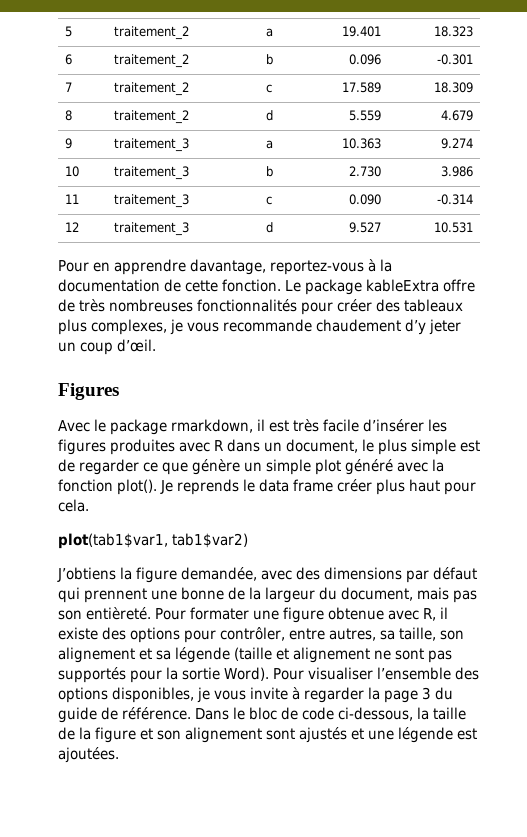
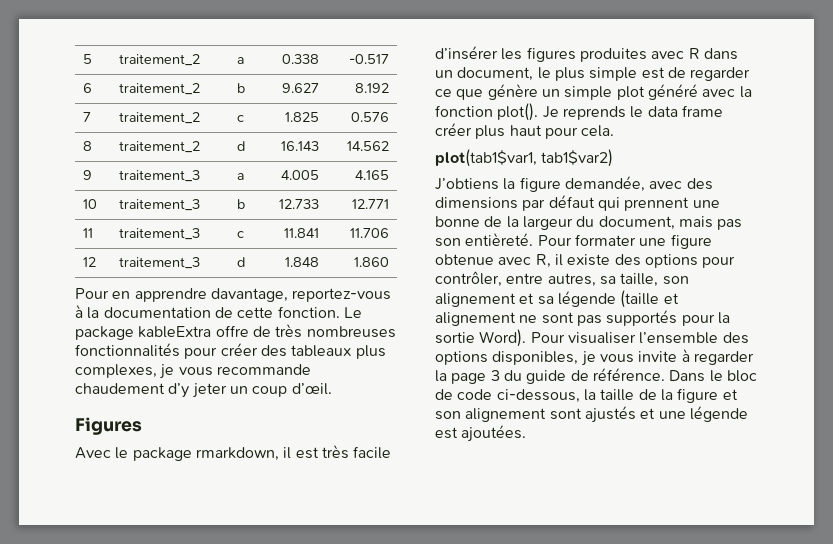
- 5 | traitement_2 | a | 19.401 | 18.323
+ 5 | traitement_2 | a | 0.338 | -0.517
- 6 | traitement_2 | b | 0.096 | -0.301
+ 6 | traitement_2 | b | 9.627 | 8.192
- 7 | traitement_2 | c | 17.589 | 18.309
+ 7 | traitement_2 | c | 1.825 | 0.576
- 8 | traitement_2 | d | 5.559 | 4.679
+ 8 | traitement_2 | d | 16.143 | 14.562
- 9 | traitement_3 | a | 10.363 | 9.274
+ 9 | traitement_3 | a | 4.005 | 4.165
- 10 | traitement_3 | b | 2.730 | 3.986
+ 10 | traitement_3 | b | 12.733 | 12.771
- 11 | traitement_3 | c | 0.090 | -0.314
+ 11 | traitement_3 | c | 11.841 | 11.706
- 12 | traitement_3 | d | 9.527 | 10.531
+ 12 | traitement_3 | d | 1.848 | 1.860

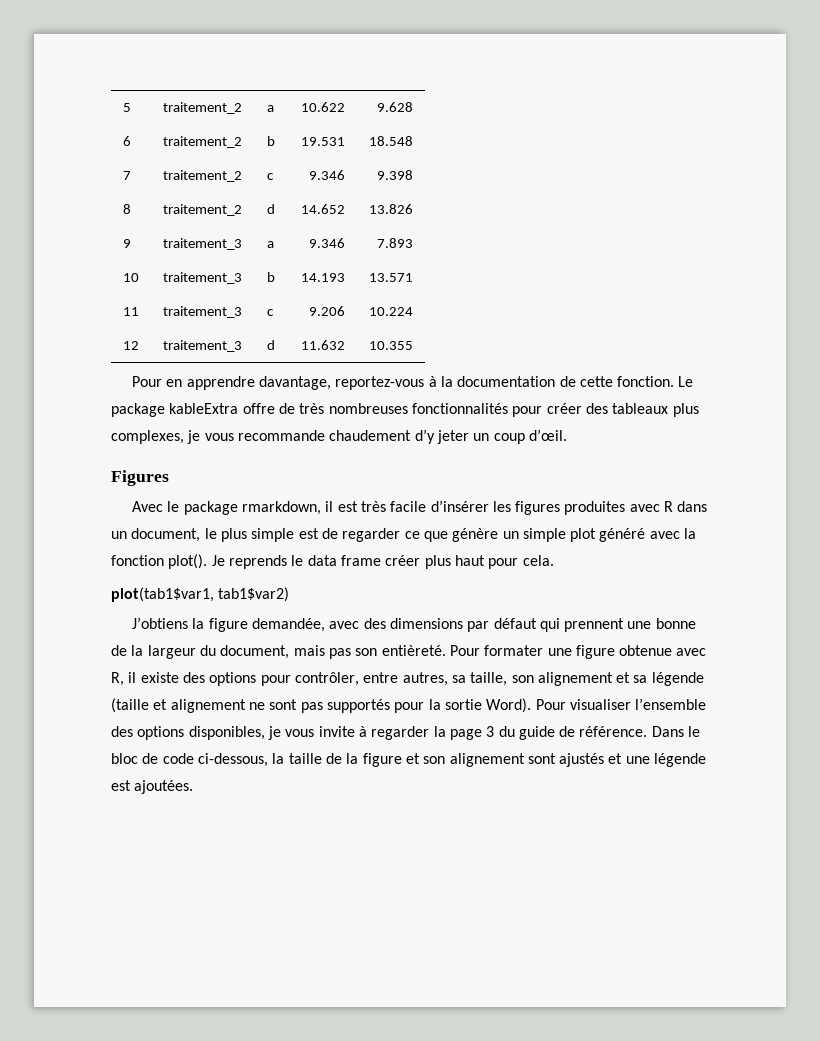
- 5 | traitement_2 | a | 0.338 | -0.517
+ 5 | traitement_2 | a | 10.622 | 9.628
- 6 | traitement_2 | b | 9.627 | 8.192
+ 6 | traitement_2 | b | 19.531 | 18.548
- 7 | traitement_2 | c | 1.825 | 0.576
+ 7 | traitement_2 | c | 9.346 | 9.398
- 8 | traitement_2 | d | 16.143 | 14.562
+ 8 | traitement_2 | d | 14.652 | 13.826
- 9 | traitement_3 | a | 4.005 | 4.165
+ 9 | traitement_3 | a | 9.346 | 7.893
- 10 | traitement_3 | b | 12.733 | 12.771
+ 10 | traitement_3 | b | 14.193 | 13.571
- 11 | traitement_3 | c | 11.841 | 11.706
+ 11 | traitement_3 | c | 9.206 | 10.224
- 12 | traitement_3 | d | 1.848 | 1.860
+ 12 | traitement_3 | d | 11.632 | 10.355

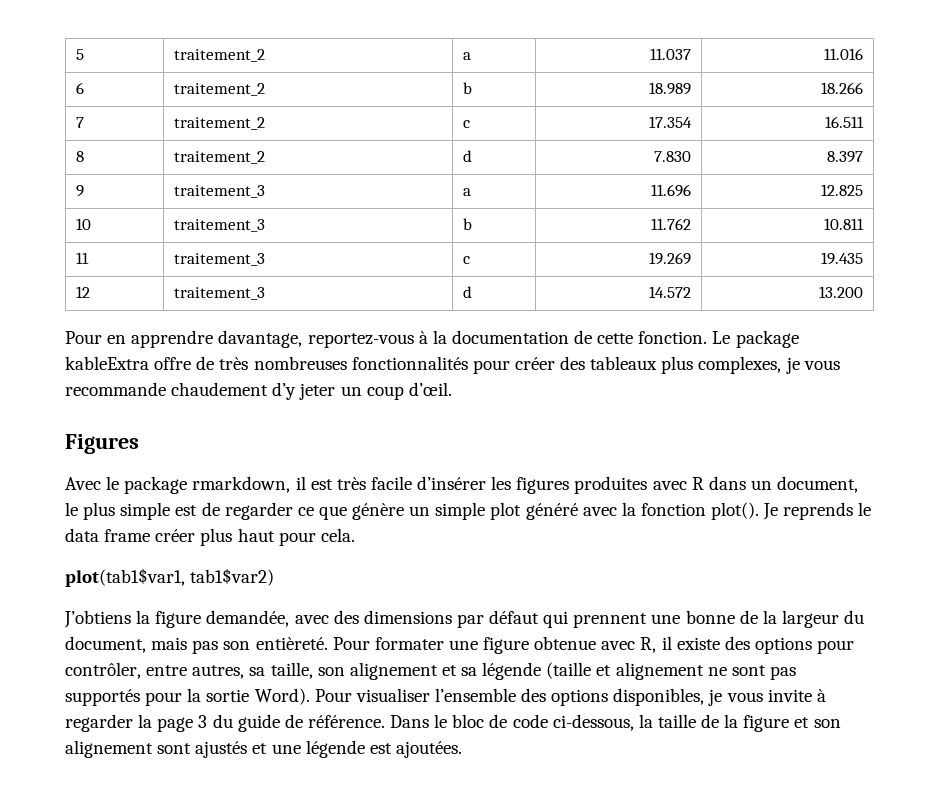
- 5 | traitement_2 | a | 10.622 | 9.628
+ 5 | traitement_2 | a | 11.037 | 11.016
- 6 | traitement_2 | b | 19.531 | 18.548
+ 6 | traitement_2 | b | 18.989 | 18.266
- 7 | traitement_2 | c | 9.346 | 9.398
+ 7 | traitement_2 | c | 17.354 | 16.511
- 8 | traitement_2 | d | 14.652 | 13.826
+ 8 | traitement_2 | d | 7.830 | 8.397
- 9 | traitement_3 | a | 9.346 | 7.893
+ 9 | traitement_3 | a | 11.696 | 12.825
- 10 | traitement_3 | b | 14.193 | 13.571
+ 10 | traitement_3 | b | 11.762 | 10.811
- 11 | traitement_3 | c | 9.206 | 10.224
+ 11 | traitement_3 | c | 19.269 | 19.435
- 12 | traitement_3 | d | 11.632 | 10.355
+ 12 | traitement_3 | d | 14.572 | 13.200

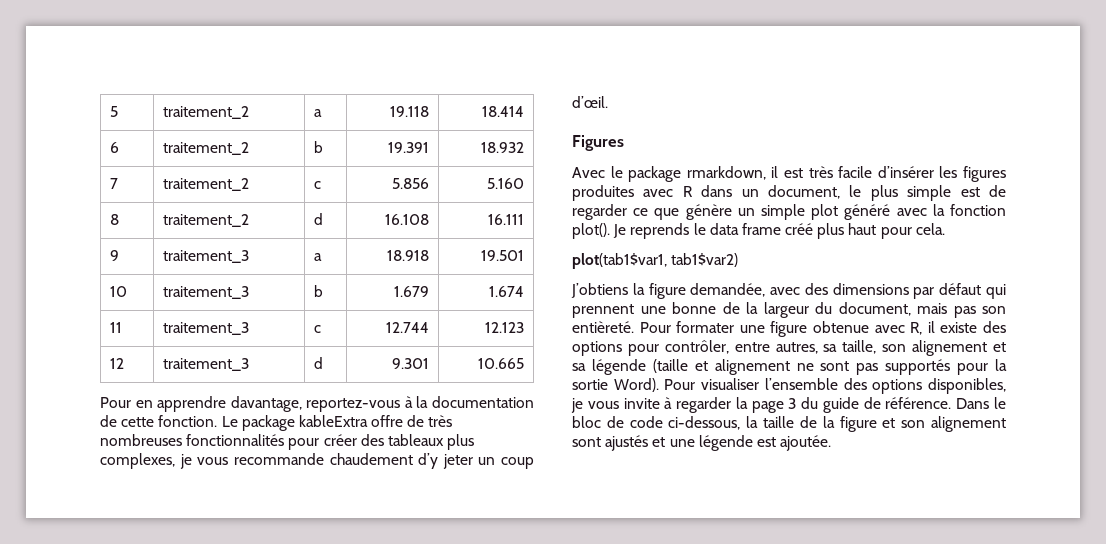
- 5 | traitement_2 | a | 11.037 | 11.016
+ 5 | traitement_2 | a | 19.118 | 18.414
- 6 | traitement_2 | b | 18.989 | 18.266
+ 6 | traitement_2 | b | 19.391 | 18.932
- 7 | traitement_2 | c | 17.354 | 16.511
+ 7 | traitement_2 | c | 5.856 | 5.160
- 8 | traitement_2 | d | 7.830 | 8.397
+ 8 | traitement_2 | d | 16.108 | 16.111
- 9 | traitement_3 | a | 11.696 | 12.825
+ 9 | traitement_3 | a | 18.918 | 19.501
- 10 | traitement_3 | b | 11.762 | 10.811
+ 10 | traitement_3 | b | 1.679 | 1.674
- 11 | traitement_3 | c | 19.269 | 19.435
+ 11 | traitement_3 | c | 12.744 | 12.123
- 12 | traitement_3 | d | 14.572 | 13.200
+ 12 | traitement_3 | d | 9.301 | 10.665
- Je reprends le data frame créer plus haut pour cela.
+ Je reprends le data frame créé plus haut pour cela.
- Dans le bloc de code ci-dessous, la taille de la figure et son alignement sont ajustés et une légende est ajoutées.
+ Dans le bloc de code ci-dessous, la taille de la figure et son alignement sont ajustés et une légende est ajoutée.

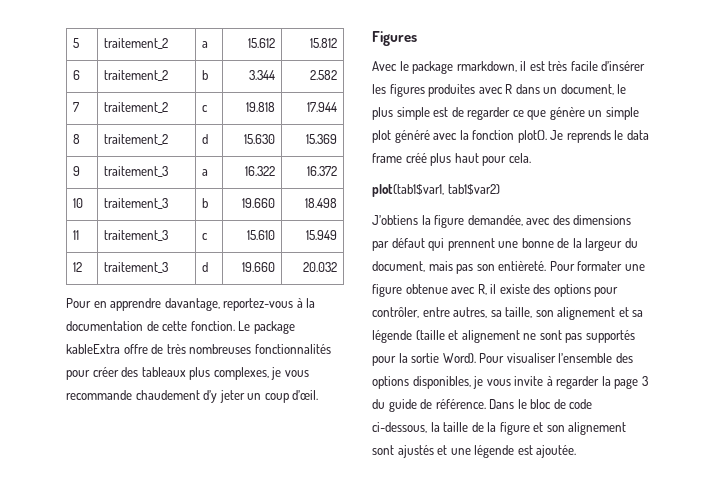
- 5 | traitement_2 | a | 19.118 | 18.414
+ 5 | traitement_2 | a | 15.612 | 15.812
- 6 | traitement_2 | b | 19.391 | 18.932
+ 6 | traitement_2 | b | 3.344 | 2.582
- 7 | traitement_2 | c | 5.856 | 5.160
+ 7 | traitement_2 | c | 19.818 | 17.944
- 8 | traitement_2 | d | 16.108 | 16.111
+ 8 | traitement_2 | d | 15.630 | 15.369
- 9 | traitement_3 | a | 18.918 | 19.501
+ 9 | traitement_3 | a | 16.322 | 16.372
- 10 | traitement_3 | b | 1.679 | 1.674
+ 10 | traitement_3 | b | 19.660 | 18.498
- 11 | traitement_3 | c | 12.744 | 12.123
+ 11 | traitement_3 | c | 15.610 | 15.949
- 12 | traitement_3 | d | 9.301 | 10.665
+ 12 | traitement_3 | d | 19.660 | 20.032

